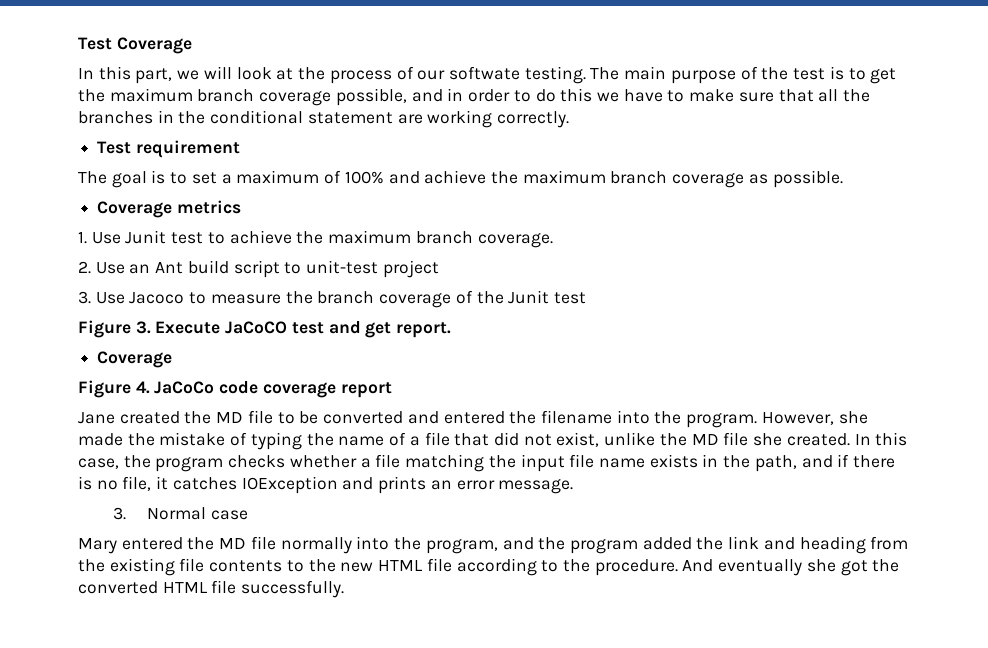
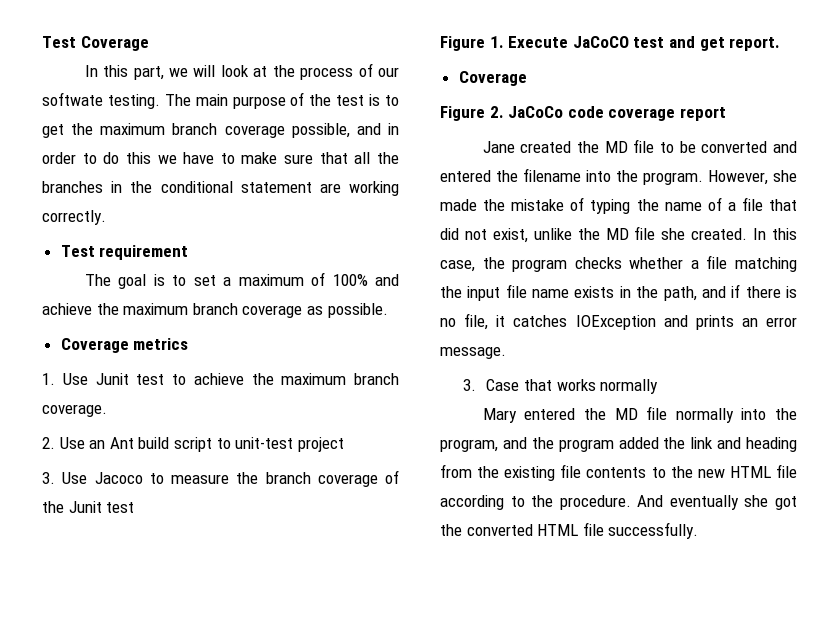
- Figure 3. Execute JaCoCO test and get report.
+ Figure 1. Execute JaCoCO test and get report.
- Figure 4. JaCoCo code coverage report
+ Figure 2. JaCoCo code coverage report
- 3. Normal case
+ 3. Case that works normally

